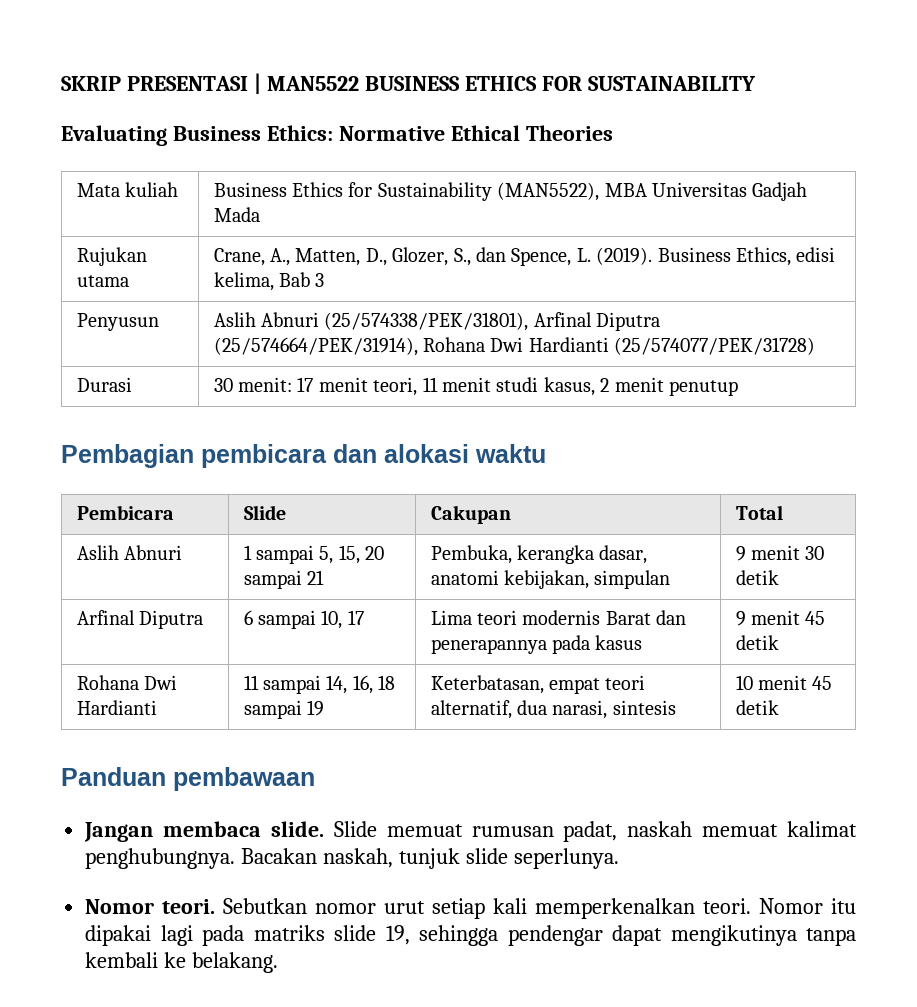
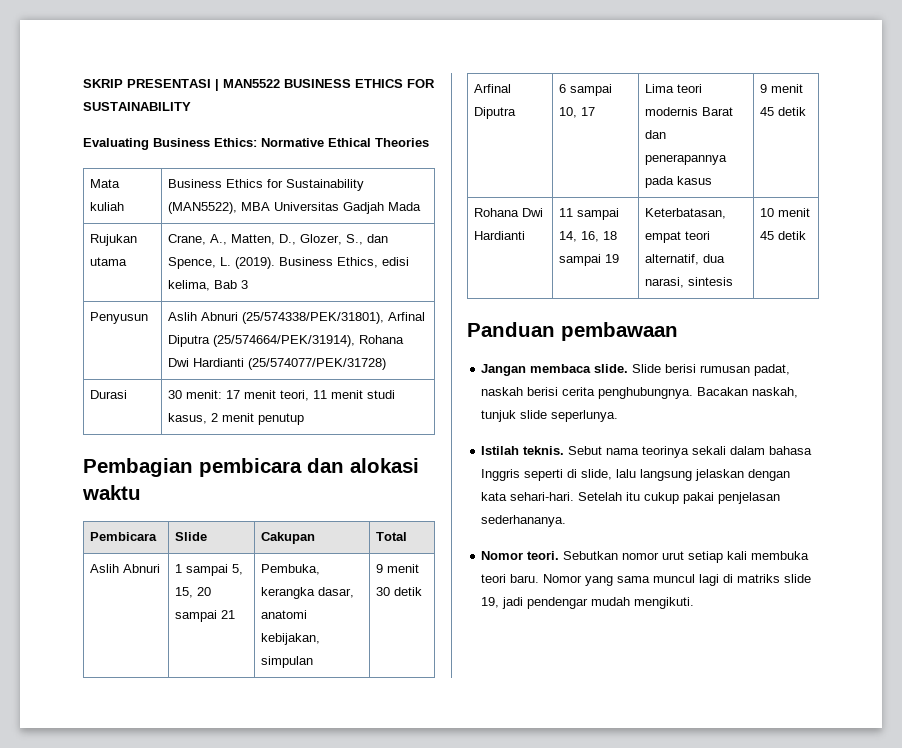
- Slide memuat rumusan padat, naskah memuat kalimat penghubungnya.
+ Slide berisi rumusan padat, naskah berisi cerita penghubungnya.
+ Istilah teknis. Sebut nama teorinya sekali dalam bahasa Inggris seperti di slide, lalu langsung jelaskan dengan kata sehari-hari. Setelah itu cukup pakai penjelasan sederhananya.
- Sebutkan nomor urut setiap kali memperkenalkan teori. Nomor itu dipakai lagi pada matriks slide 19, sehingga pendengar dapat mengikutinya tanpa kembali ke belakang.
+ Sebutkan nomor urut setiap kali membuka teori baru. Nomor yang sama muncul lagi di matriks slide 19, jadi pendengar mudah mengikuti.

